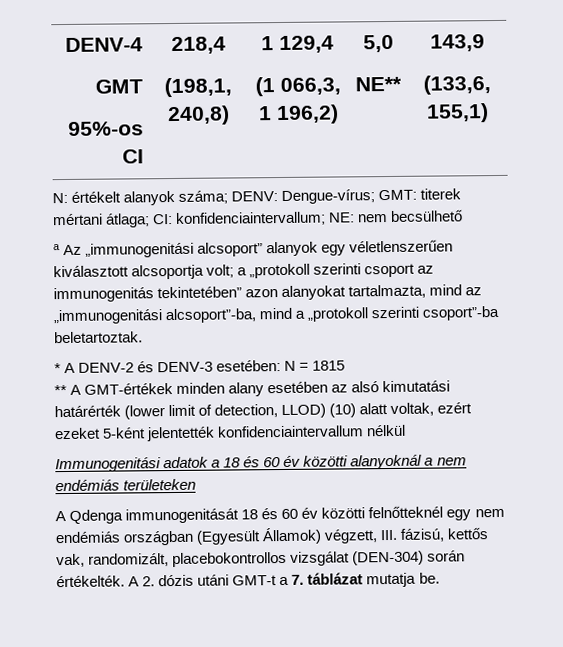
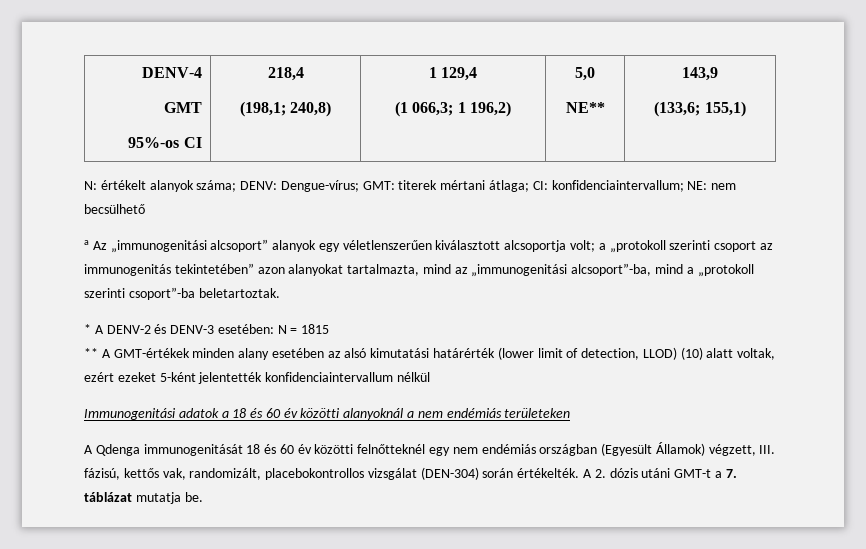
  DENV-4
  GMT
  95%-os CI | 218,4
- (198,1, 240,8) | 1 129,4
- (1 066,3, 1 196,2) | 5,0
+ (198,1; 240,8) | 1 129,4
+ (1 066,3; 1 196,2) | 5,0
  NE** | 143,9
- (133,6, 155,1)
+ (133,6; 155,1)

